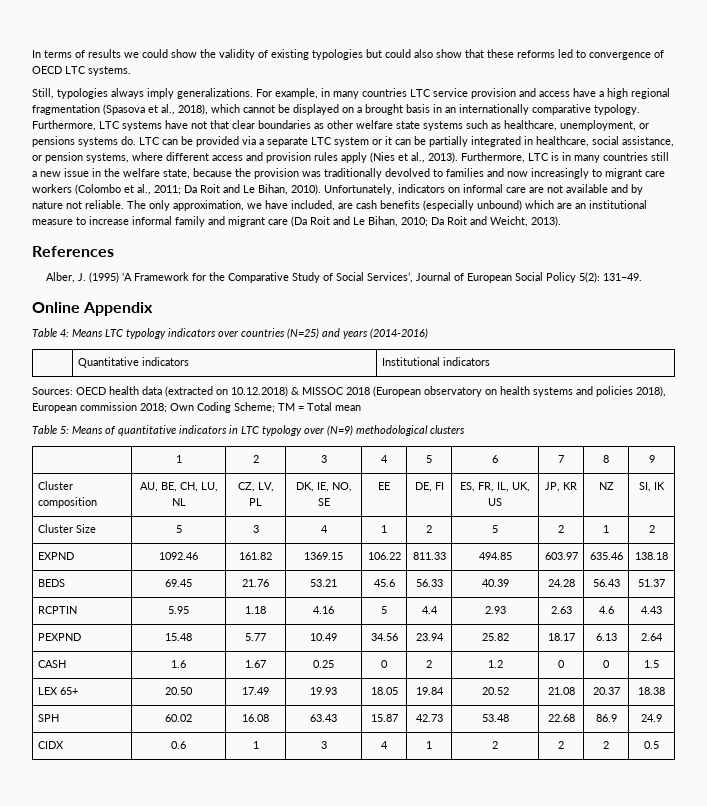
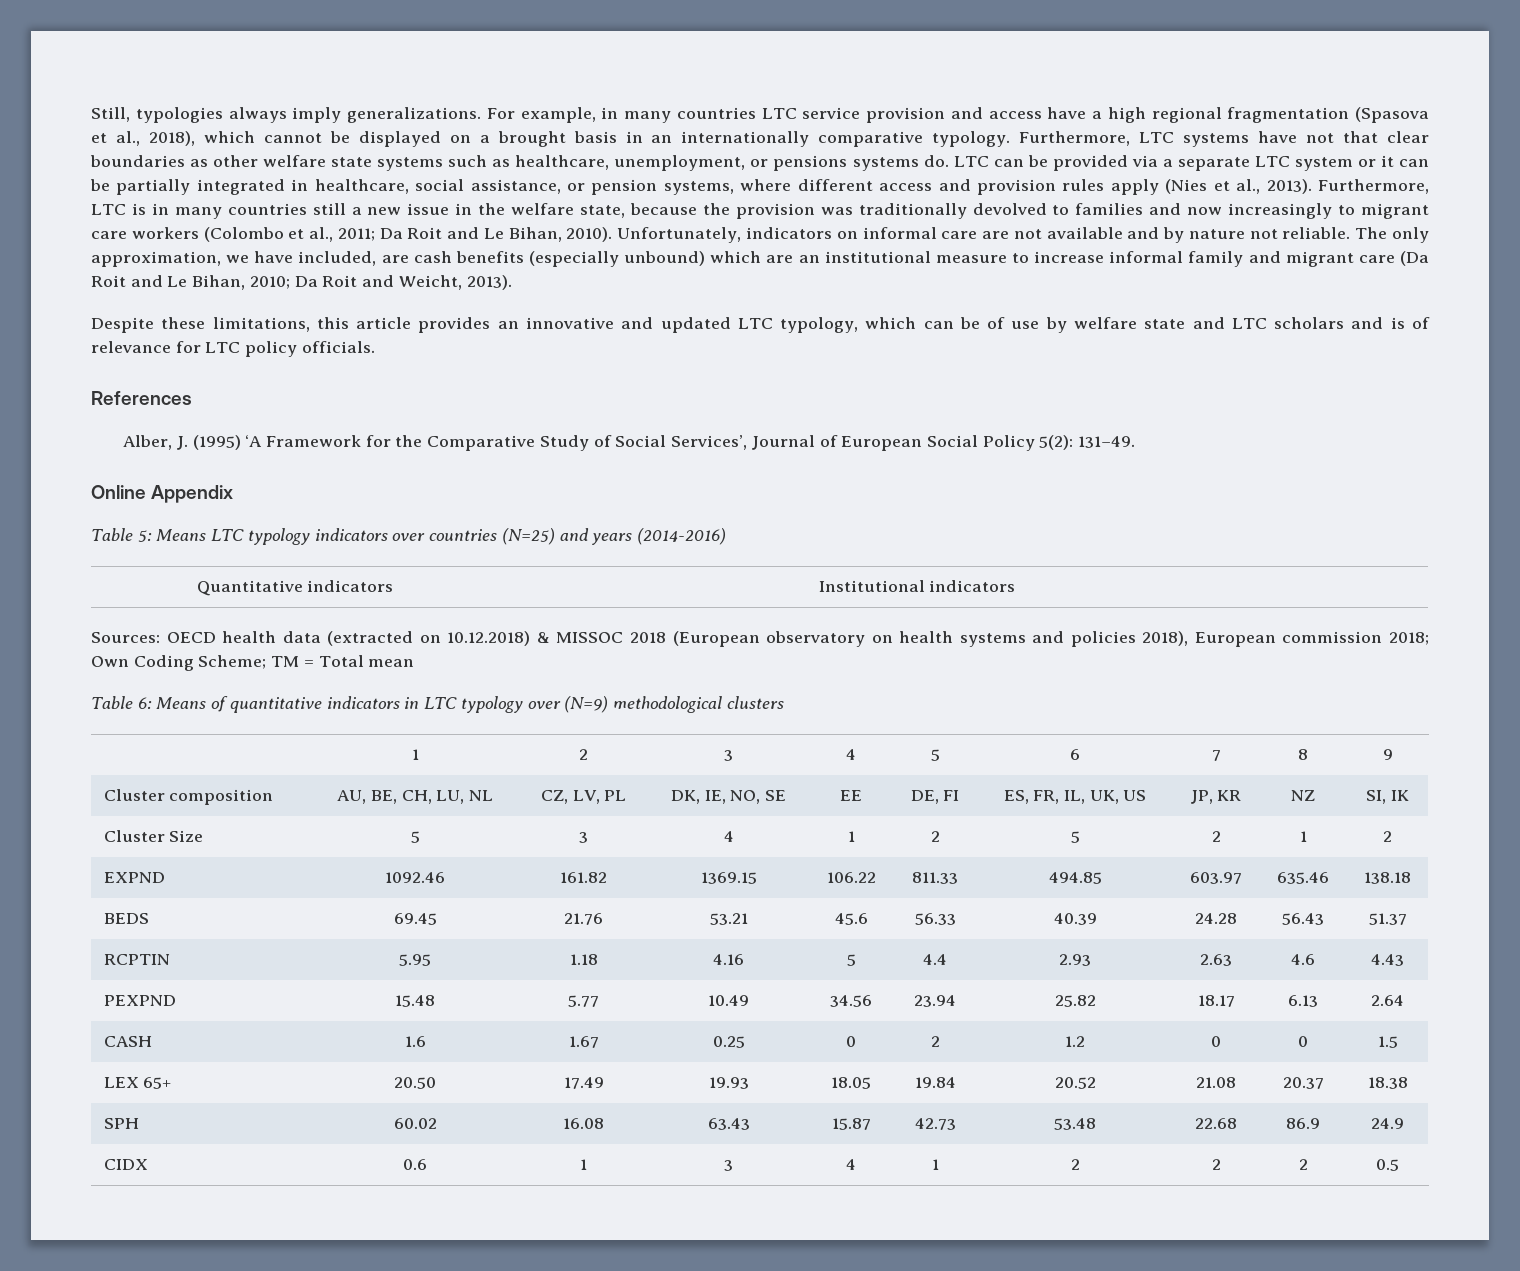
- In terms of results we could show the validity of existing typologies but could also show that these reforms led to convergence of OECD LTC systems.
+ Despite these limitations, this article provides an innovative and updated LTC typology, which can be of use by welfare state and LTC scholars and is of relevance for LTC policy officials.
- Table 4: Means LTC typology indicators over countries (N=25) and years (2014-2016)
+ Table 5: Means LTC typology indicators over countries (N=25) and years (2014-2016)
- Table 5: Means of quantitative indicators in LTC typology over (N=9) methodological clusters
+ Table 6: Means of quantitative indicators in LTC typology over (N=9) methodological clusters

